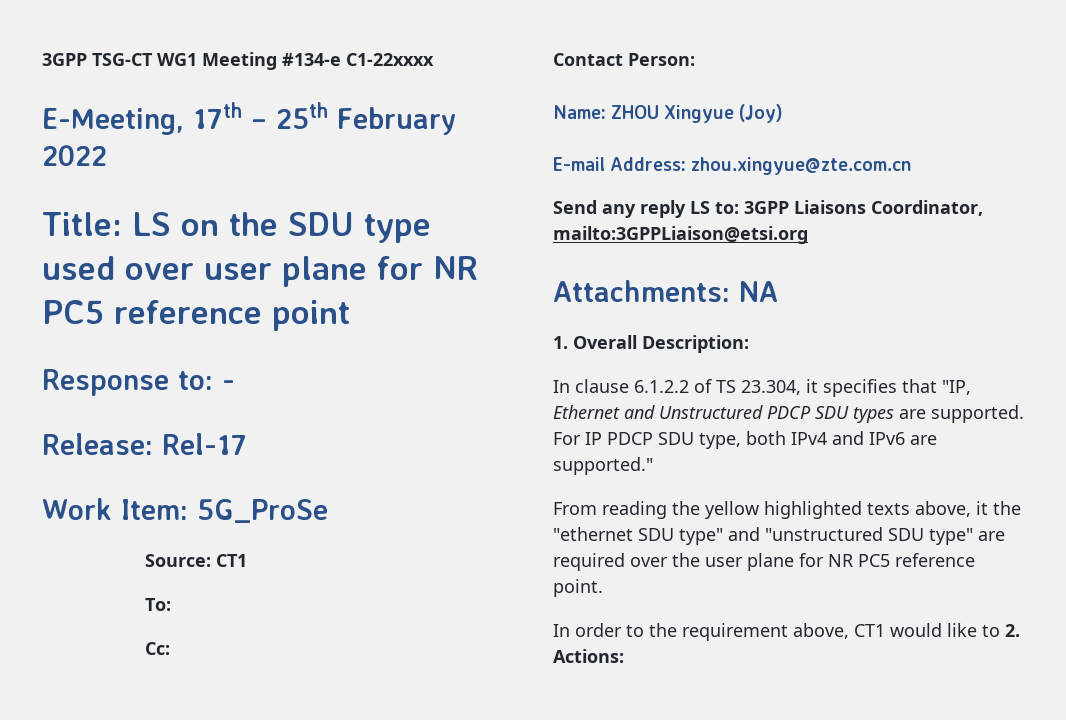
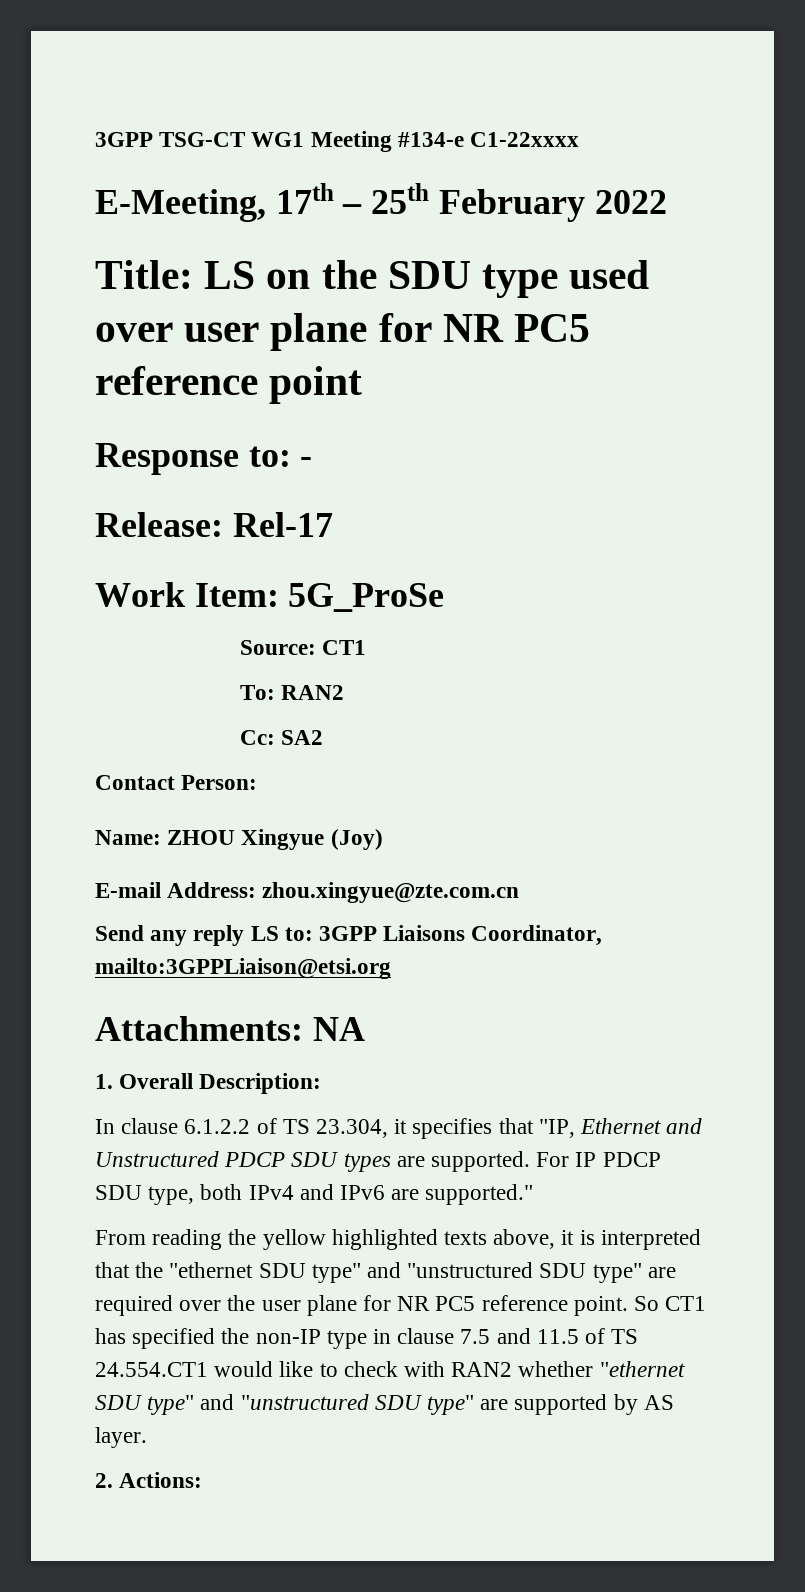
- To:
+ To: RAN2
- Cc:
+ Cc: SA2
- From reading the yellow highlighted texts above, it the "ethernet SDU type" and "unstructured SDU type" are required over the user plane for NR PC5 reference point.
- In order to the requirement above, CT1 would like to 2. Actions:
+ From reading the yellow highlighted texts above, it is interpreted that the "ethernet SDU type" and "unstructured SDU type" are required over the user plane for NR PC5 reference point. So CT1 has specified the non-IP type in clause 7.5 and 11.5 of TS 24.554.CT1 would like to check with RAN2 whether "ethernet SDU type" and "unstructured SDU type" are supported by AS layer.
+ 2. Actions:

